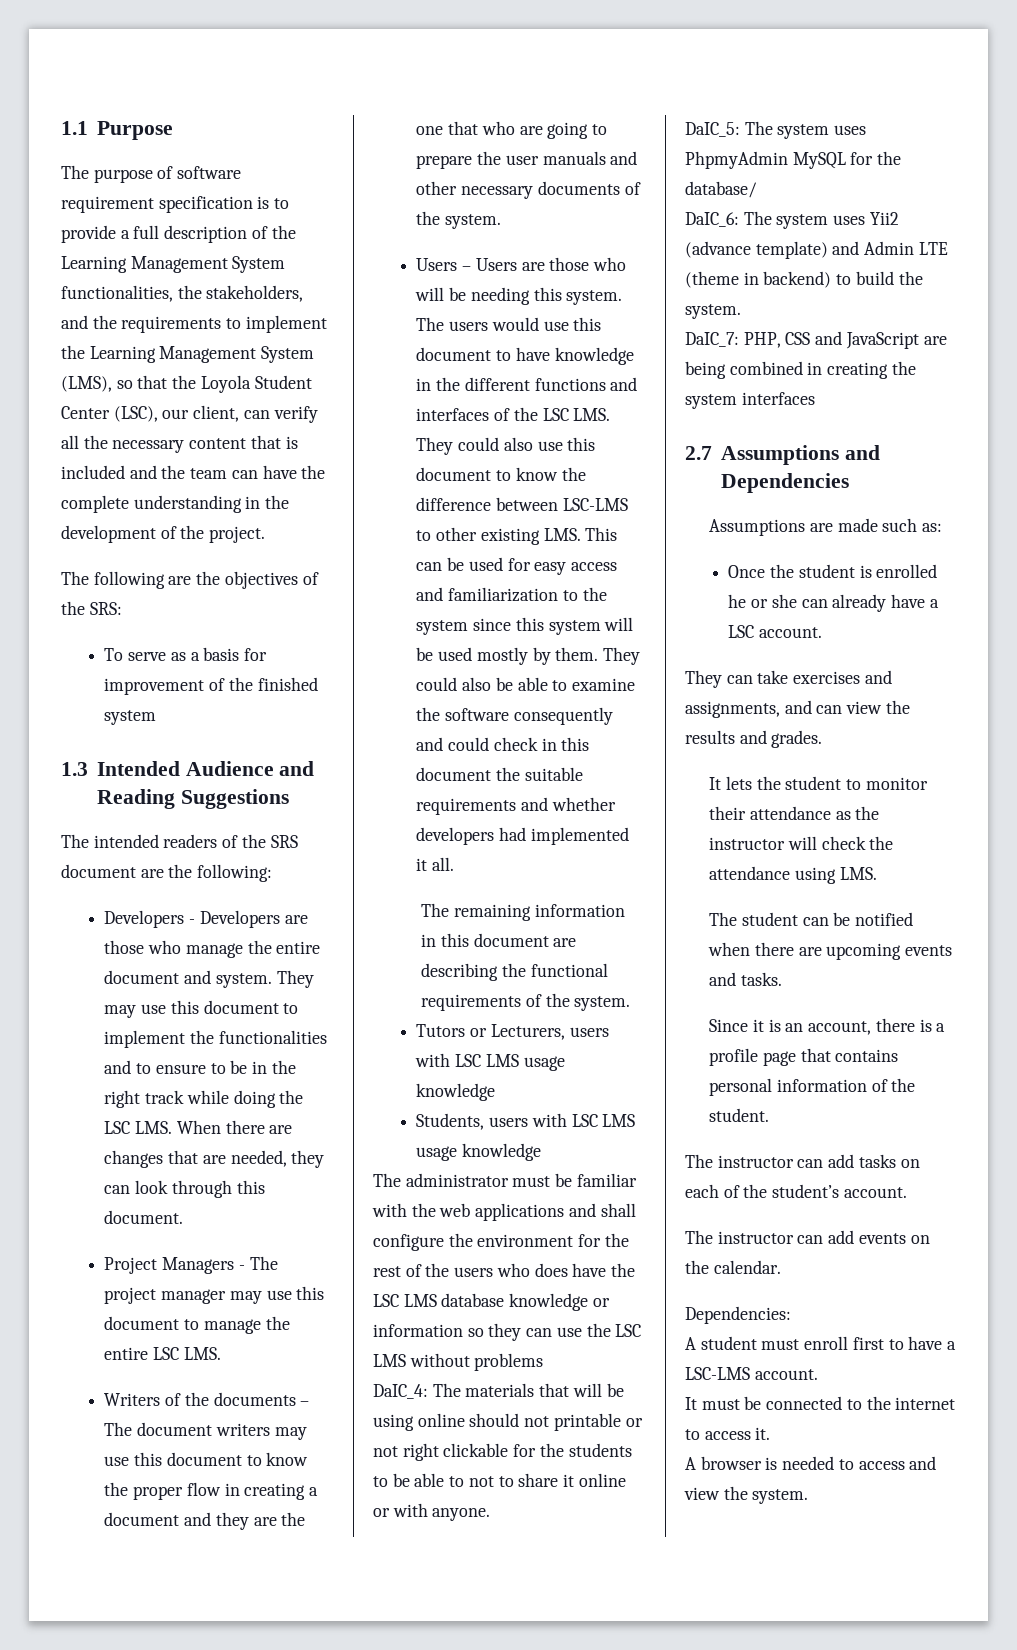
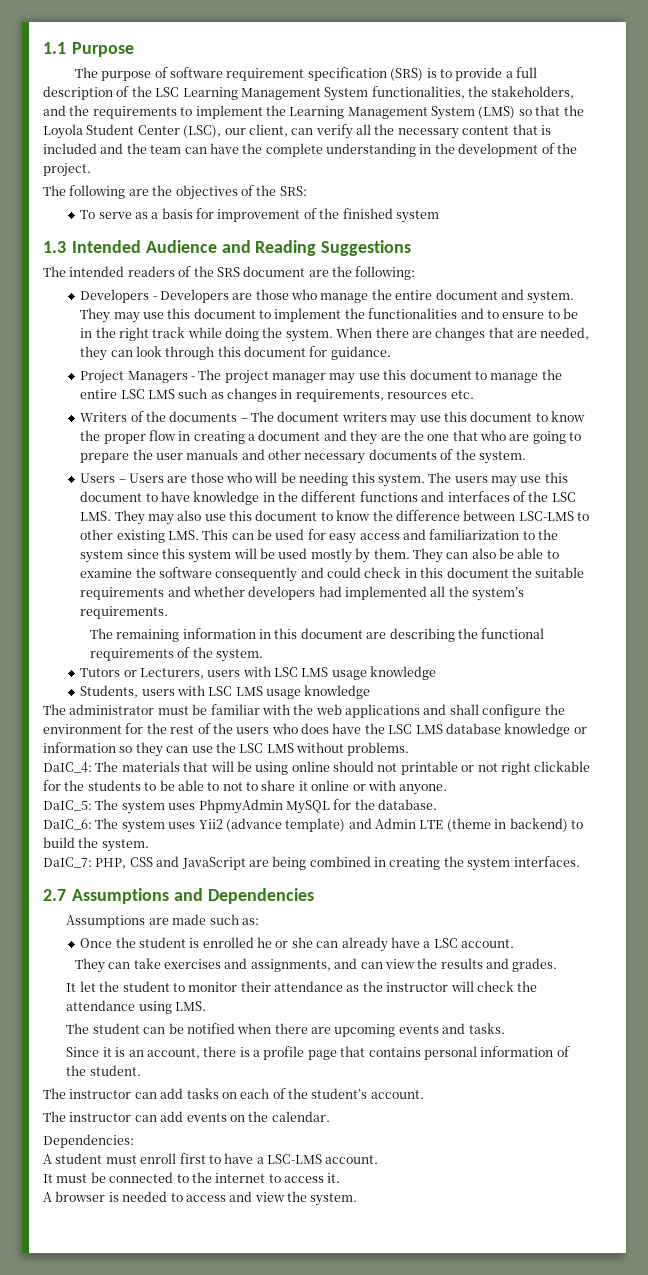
- The purpose of software requirement specification is to provide a full description of the Learning Management System functionalities, the stakeholders, and the requirements to implement the Learning Management System (LMS), so that the Loyola Student Center (LSC), our client, can verify all the necessary content that is included and the team can have the complete understanding in the development of the project.
+ The purpose of software requirement specification (SRS) is to provide a full description of the LSC Learning Management System functionalities, the stakeholders, and the requirements to implement the Learning Management System (LMS) so that the Loyola Student Center (LSC), our client, can verify all the necessary content that is included and the team can have the complete understanding in the development of the project.
- They may use this document to implement the functionalities and to ensure to be in the right track while doing the LSC LMS. When there are changes that are needed, they can look through this document.
+ They may use this document to implement the functionalities and to ensure to be in the right track while doing the system. When there are changes that are needed, they can look through this document for guidance.
- Project Managers - The project manager may use this document to manage the entire LSC LMS.
+ Project Managers - The project manager may use this document to manage the entire LSC LMS such as changes in requirements, resources etc.
- The users would use this document to have knowledge in the different functions and interfaces of the LSC LMS. They could also use this document to know the difference between LSC-LMS to other existing LMS. This can be used for easy access and familiarization to the system since this system will be used mostly by them.
+ The users may use this document to have knowledge in the different functions and interfaces of the LSC LMS. They may also use this document to know the difference between LSC-LMS to other existing LMS. This can be used for easy access and familiarization to the system since this system will be used mostly by them.
- They could also be able to examine the software consequently and could check in this document the suitable requirements and whether developers had implemented it all.
+ They can also be able to examine the software consequently and could check in this document the suitable requirements and whether developers had implemented all the system’s requirements.
- The administrator must be familiar with the web applications and shall configure the environment for the rest of the users who does have the LSC LMS database knowledge or information so they can use the LSC LMS without problems
+ The administrator must be familiar with the web applications and shall configure the environment for the rest of the users who does have the LSC LMS database knowledge or information so they can use the LSC LMS without problems.
- DaIC_5: The system uses PhpmyAdmin MySQL for the database/
+ DaIC_5: The system uses PhpmyAdmin MySQL for the database.
- DaIC_7: PHP, CSS and JavaScript are being combined in creating the system interfaces
+ DaIC_7: PHP, CSS and JavaScript are being combined in creating the system interfaces.
- It lets the student to monitor their attendance as the instructor will check the attendance using LMS.
+ It let the student to monitor their attendance as the instructor will check the attendance using LMS.

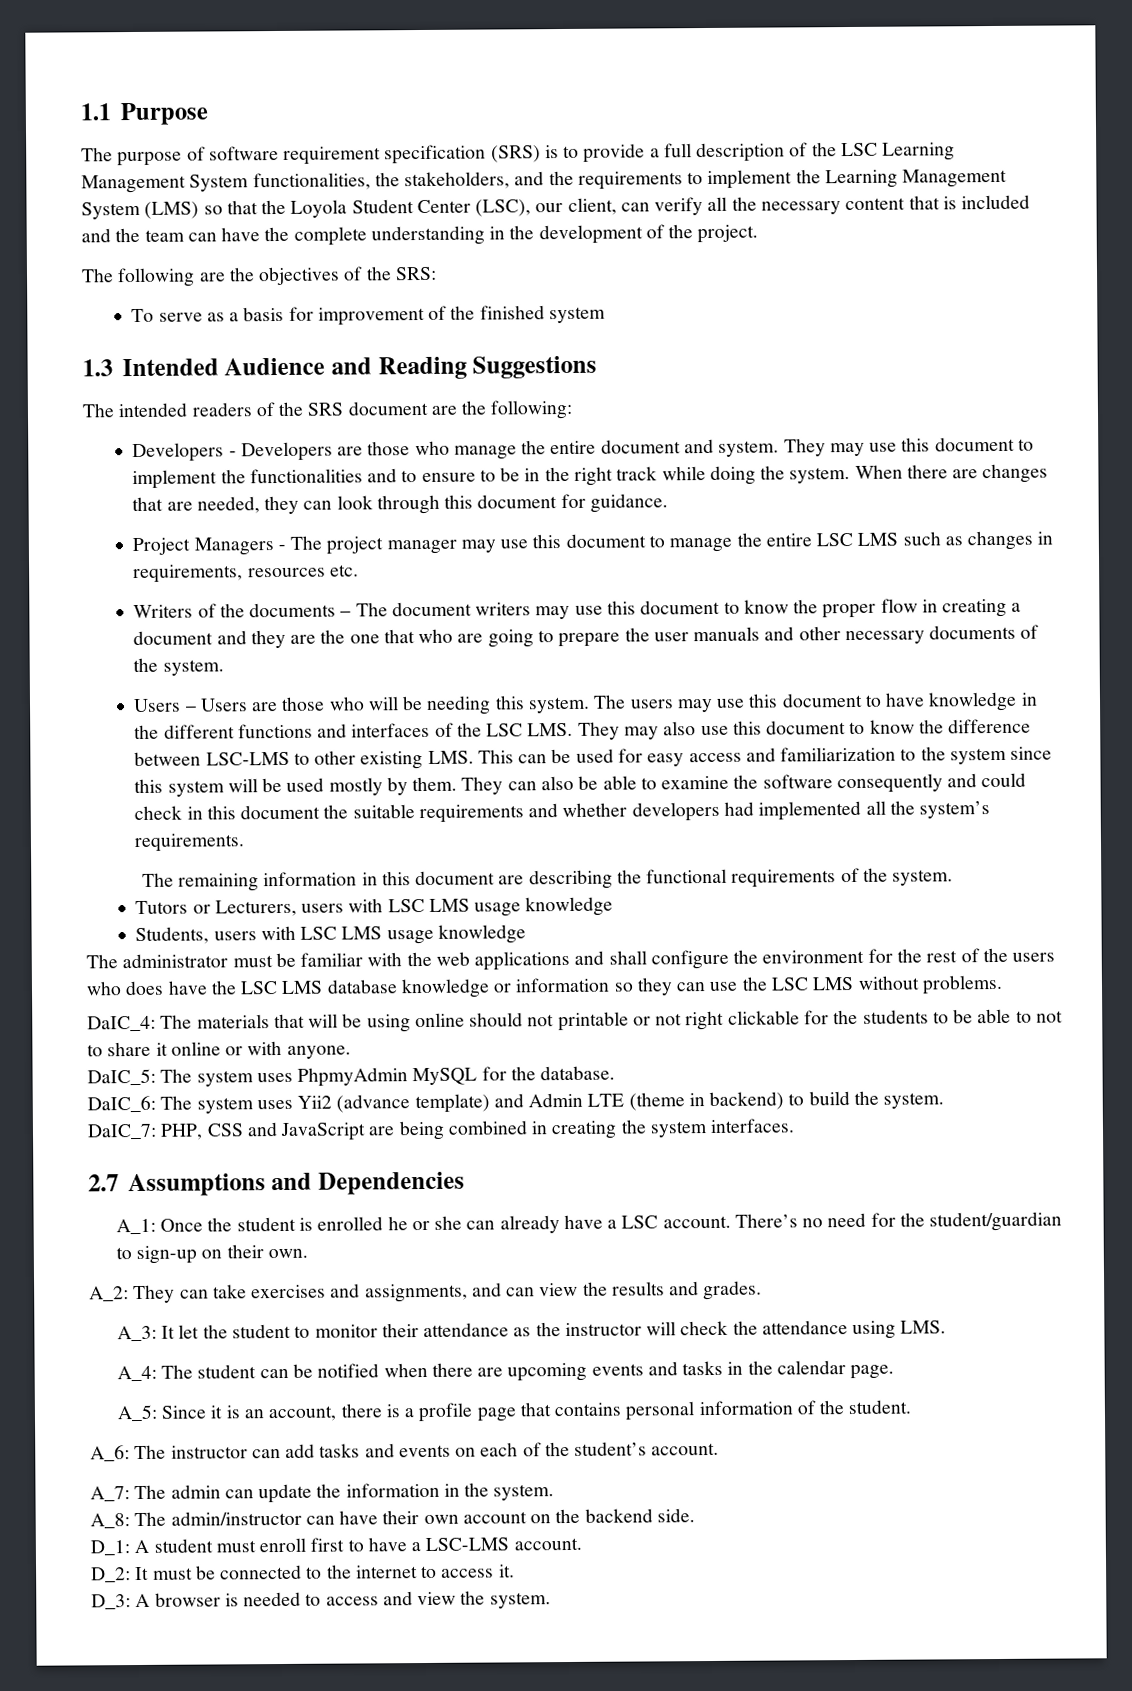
- Assumptions are made such as:
- Once the student is enrolled he or she can already have a LSC account.
- They can take exercises and assignments, and can view the results and grades.
+ A_1: Once the student is enrolled he or she can already have a LSC account. There’s no need for the student/guardian to sign-up on their own.
+ A_2: They can take exercises and assignments, and can view the results and grades.
- It let the student to monitor their attendance as the instructor will check the attendance using LMS.
+ A_3: It let the student to monitor their attendance as the instructor will check the attendance using LMS.
- The student can be notified when there are upcoming events and tasks.
- Since it is an account, there is a profile page that contains personal information of the student.
+ A_4: The student can be notified when there are upcoming events and tasks in the calendar page.
+ A_5: Since it is an account, there is a profile page that contains personal information of the student.
- The instructor can add tasks on each of the student’s account.
+ A_6: The instructor can add tasks and events on each of the student’s account.
- The instructor can add events on the calendar.
- Dependencies:
- A student must enroll first to have a LSC-LMS account.
+ A_7: The admin can update the information in the system.
+ A_8: The admin/instructor can have their own account on the backend side.
+ D_1: A student must enroll first to have a LSC-LMS account.
- It must be connected to the internet to access it.
+ D_2: It must be connected to the internet to access it.
- A browser is needed to access and view the system.
+ D_3: A browser is needed to access and view the system.

